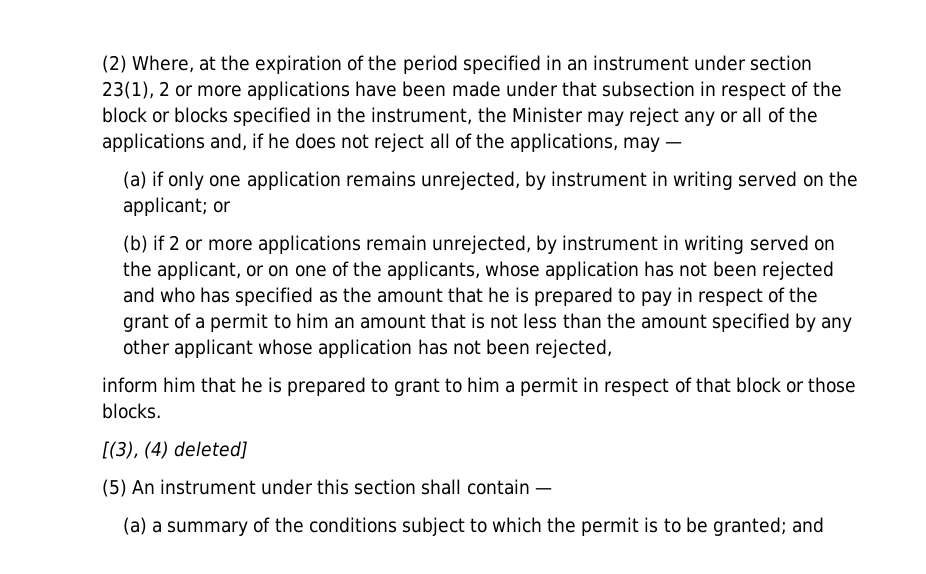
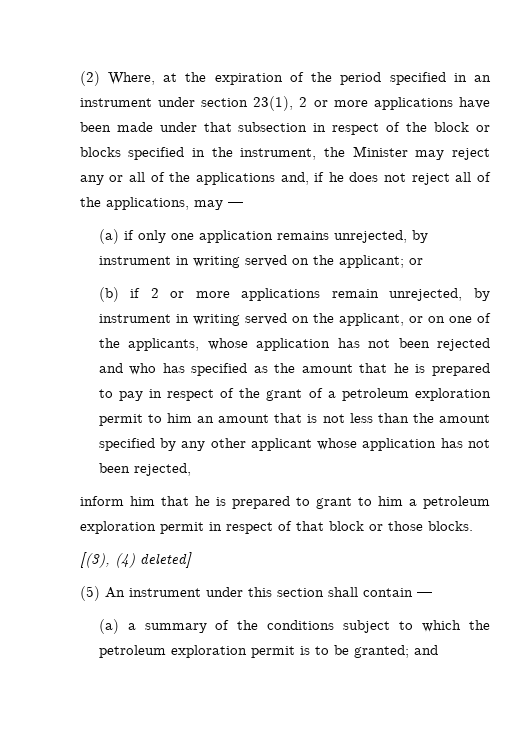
- (b) if 2 or more applications remain unrejected, by instrument in writing served on the applicant, or on one of the applicants, whose application has not been rejected and who has specified as the amount that he is prepared to pay in respect of the grant of a permit to him an amount that is not less than the amount specified by any other applicant whose application has not been rejected,
+ (b) if 2 or more applications remain unrejected, by instrument in writing served on the applicant, or on one of the applicants, whose application has not been rejected and who has specified as the amount that he is prepared to pay in respect of the grant of a petroleum exploration permit to him an amount that is not less than the amount specified by any other applicant whose application has not been rejected,
- inform him that he is prepared to grant to him a permit in respect of that block or those blocks.
+ inform him that he is prepared to grant to him a petroleum exploration permit in respect of that block or those blocks.
- (a) a summary of the conditions subject to which the permit is to be granted; and
+ (a) a summary of the conditions subject to which the petroleum exploration permit is to be granted; and

